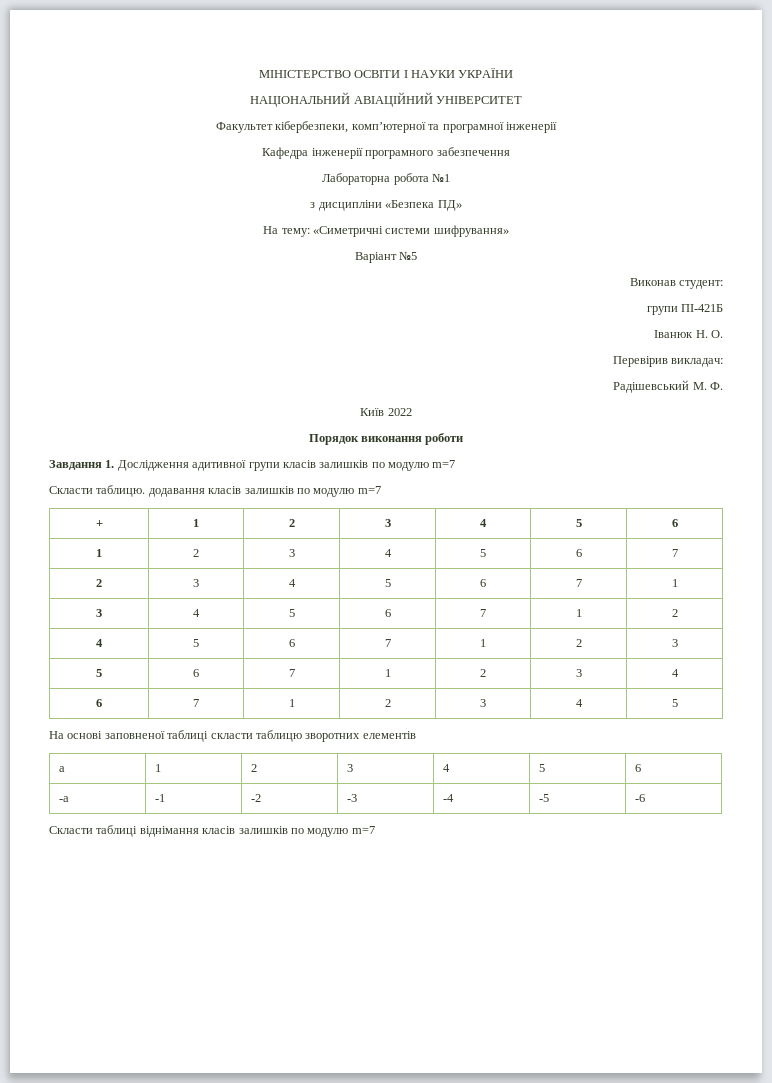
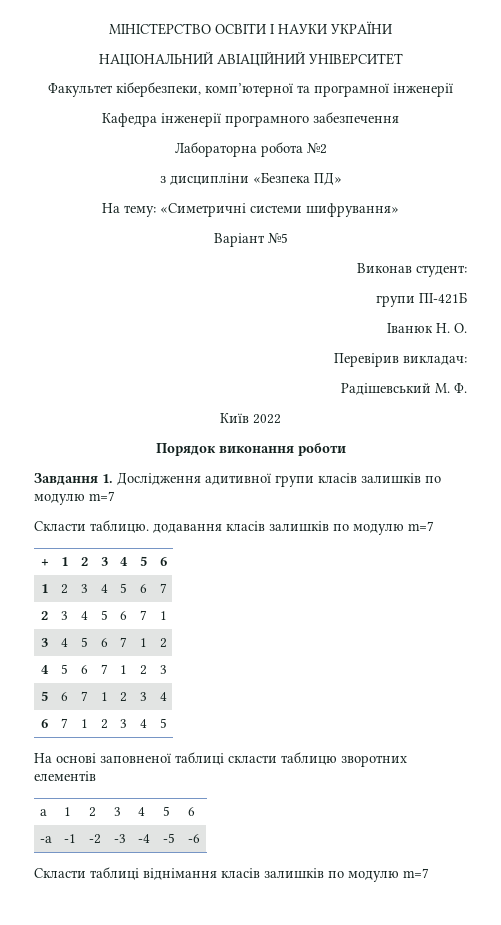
- Лабораторна робота №1
+ Лабораторна робота №2

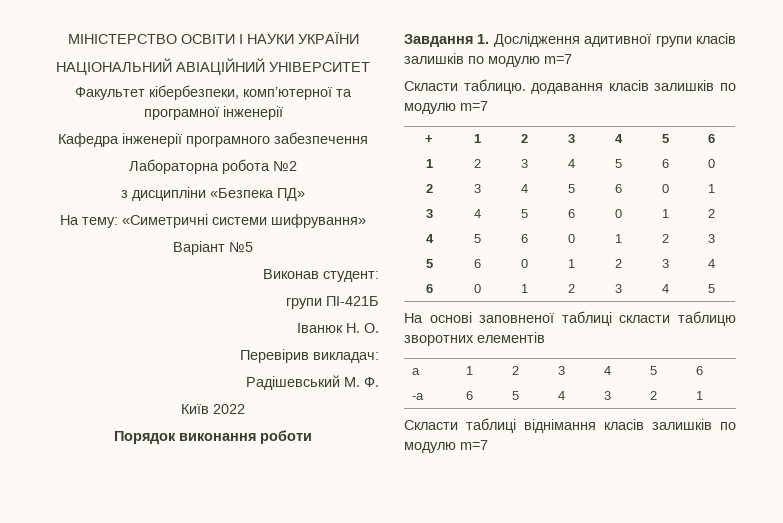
- 1 | 2 | 3 | 4 | 5 | 6 | 7
- 2 | 3 | 4 | 5 | 6 | 7 | 1
+ 1 | 2 | 3 | 4 | 5 | 6 | 0
+ 2 | 3 | 4 | 5 | 6 | 0 | 1
- 3 | 4 | 5 | 6 | 7 | 1 | 2
+ 3 | 4 | 5 | 6 | 0 | 1 | 2
- 4 | 5 | 6 | 7 | 1 | 2 | 3
+ 4 | 5 | 6 | 0 | 1 | 2 | 3
- 5 | 6 | 7 | 1 | 2 | 3 | 4
+ 5 | 6 | 0 | 1 | 2 | 3 | 4
- 6 | 7 | 1 | 2 | 3 | 4 | 5
+ 6 | 0 | 1 | 2 | 3 | 4 | 5
- -a | -1 | -2 | -3 | -4 | -5 | -6
+ -a | 6 | 5 | 4 | 3 | 2 | 1

